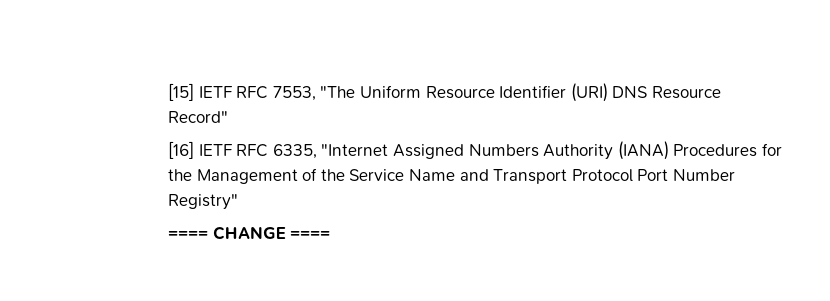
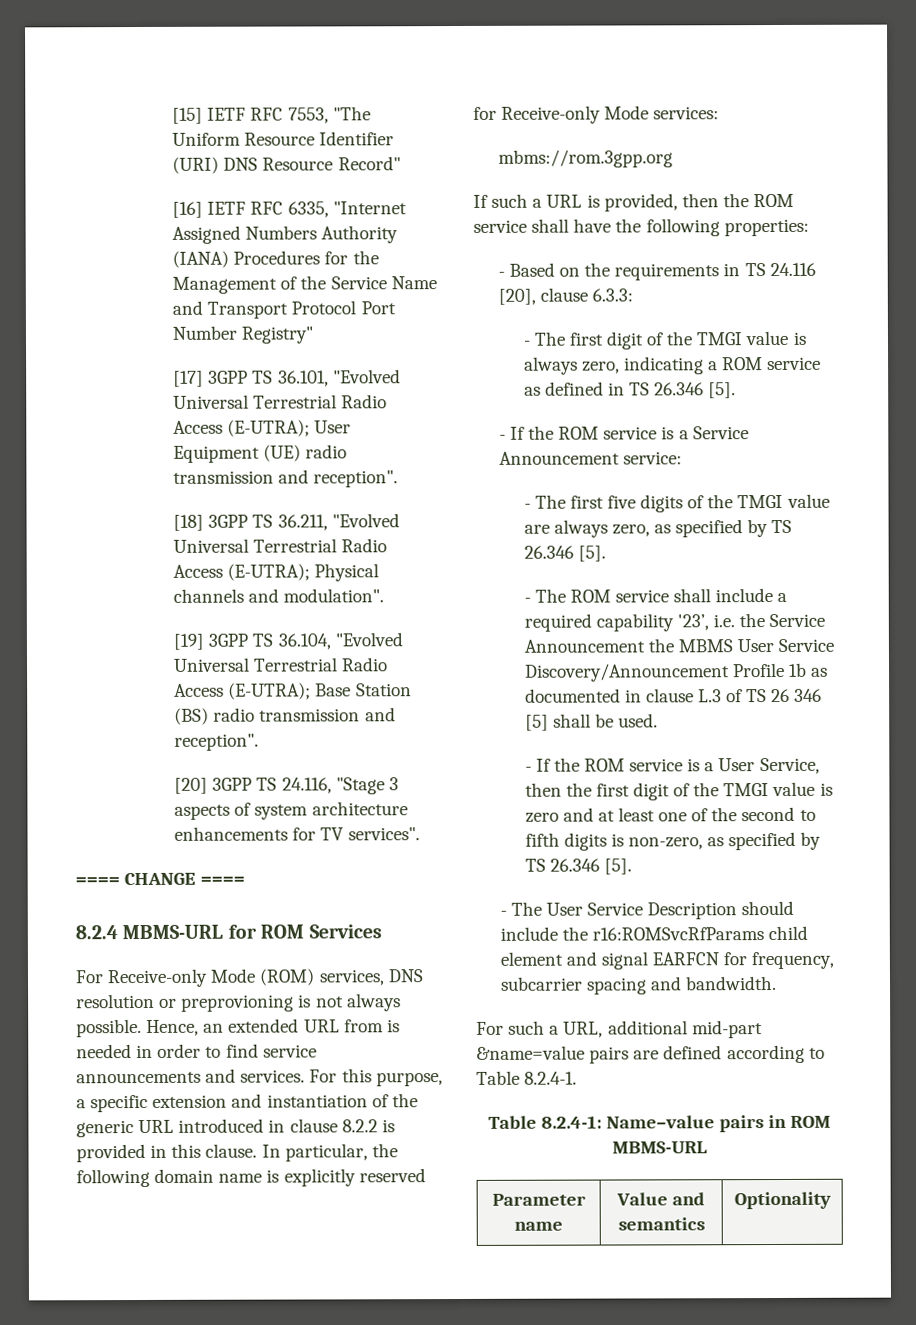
+ [17] 3GPP TS 36.101, "Evolved Universal Terrestrial Radio Access (E-UTRA); User Equipment (UE) radio transmission and reception".
+ [18] 3GPP TS 36.211, "Evolved Universal Terrestrial Radio Access (E-UTRA); Physical channels and modulation".
+ [19] 3GPP TS 36.104, "Evolved Universal Terrestrial Radio Access (E-UTRA); Base Station (BS) radio transmission and reception".
+ [20] 3GPP TS 24.116, "Stage 3 aspects of system architecture enhancements for TV services".
  ==== CHANGE ====
+ 8.2.4 MBMS-URL for ROM Services
+ For Receive-only Mode (ROM) services, DNS resolution or preprovioning is not always possible. Hence, an extended URL from is needed in order to find service announcements and services. For this purpose, a specific extension and instantiation of the generic URL introduced in clause 8.2.2 is provided in this clause. In particular, the following domain name is explicitly reserved for Receive-only Mode services:
+ mbms://rom.3gpp.org
+ If such a URL is provided, then the ROM service shall have the following properties:
+ - Based on the requirements in TS 24.116 [20], clause 6.3.3:
+ - The first digit of the TMGI value is always zero, indicating a ROM service as defined in TS 26.346 [5].
+ - If the ROM service is a Service Announcement service:
+ - The first five digits of the TMGI value are always zero, as specified by TS 26.346 [5].
+ - The ROM service shall include a required capability '23’, i.e. the Service Announcement the MBMS User Service Discovery/Announcement Profile 1b as documented in clause L.3 of TS 26 346 [5] shall be used.
+ - If the ROM service is a User Service, then the first digit of the TMGI value is zero and at least one of the second to fifth digits is non-zero, as specified by TS 26.346 [5].
+ - The User Service Description should include the r16:ROMSvcRfParams child element and signal EARFCN for frequency, subcarrier spacing and bandwidth.
+ For such a URL, additional mid-part &name=value pairs are defined according to Table 8.2.4-1.
+ Table 8.2.4-1: Name–value pairs in ROM MBMS-URL
+ Parameter name | Value and semantics | Optionality

